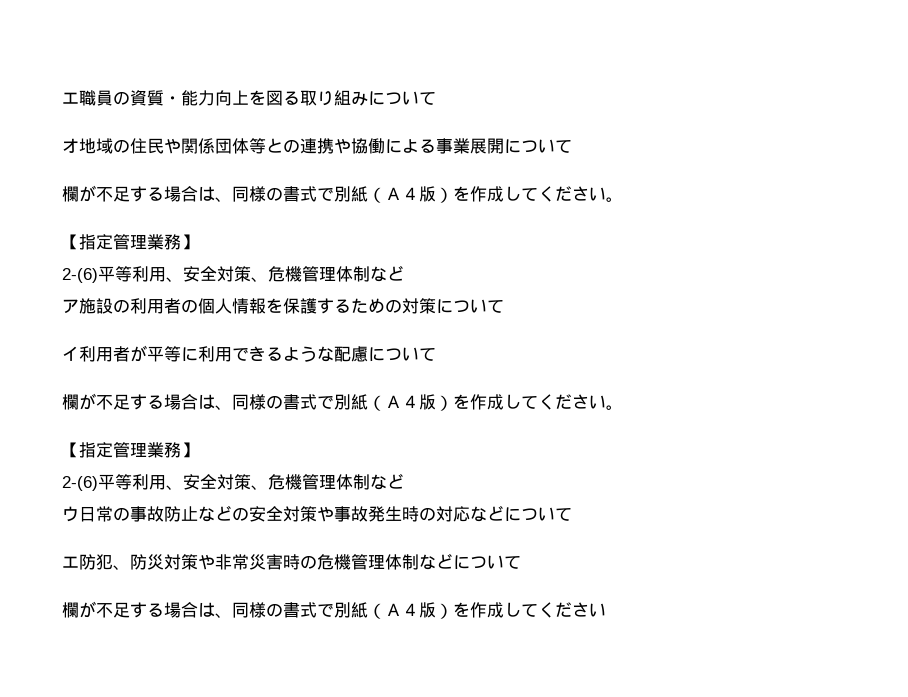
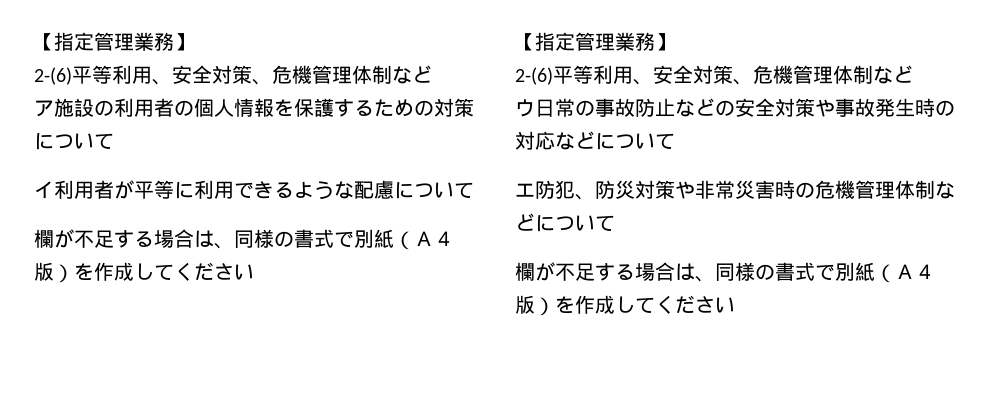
- エ職員の資質・能力向上を図る取り組みについて
- オ地域の住民や関係団体等との連携や協働による事業展開について
- 欄が不足する場合は、同様の書式で別紙（Ａ４版）を作成してください。
  イ利用者が平等に利用できるような配慮について
- 欄が不足する場合は、同様の書式で別紙（Ａ４版）を作成してください。
+ 欄が不足する場合は、同様の書式で別紙（Ａ４版）を作成してください

